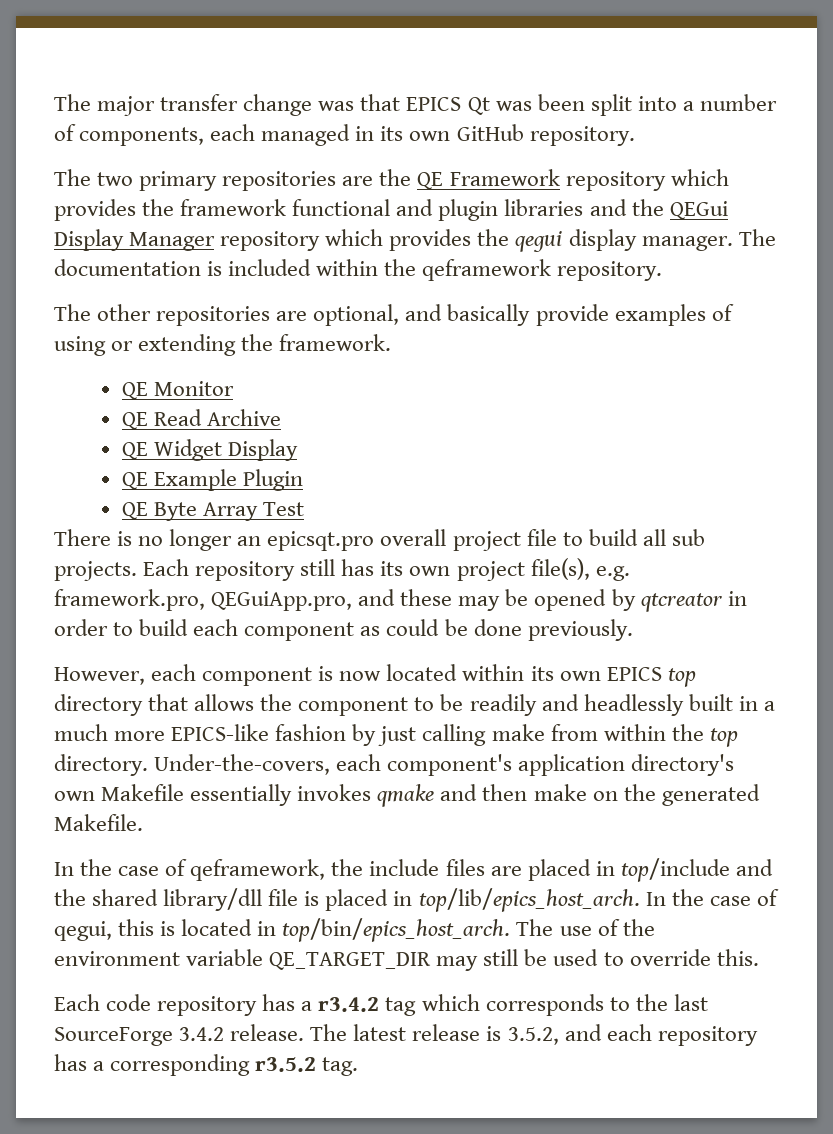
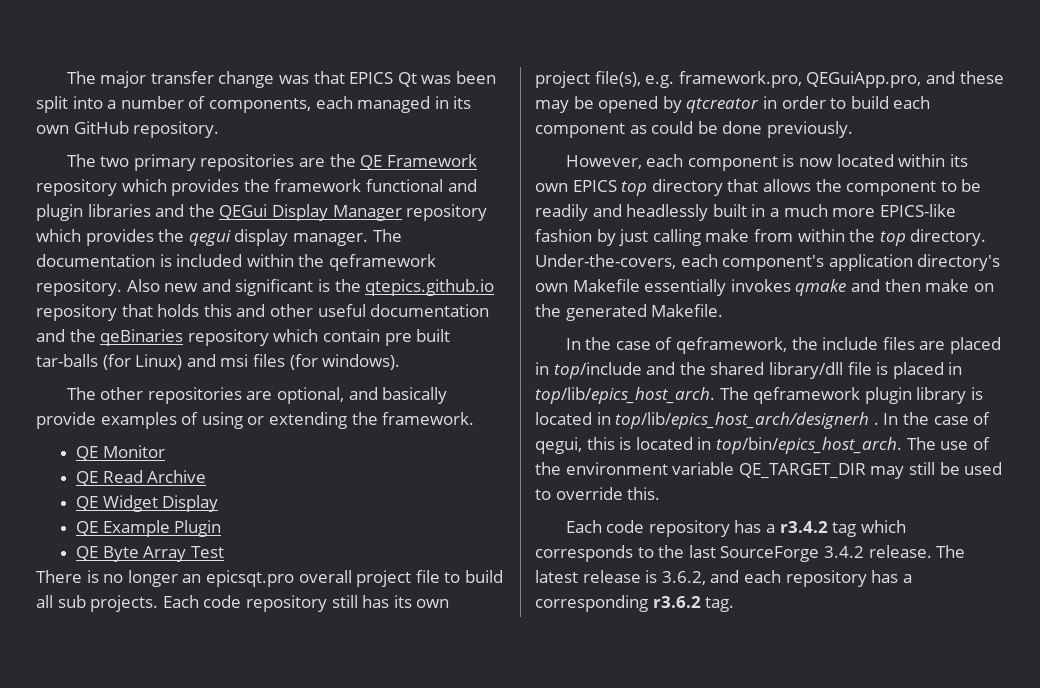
+ Also new and significant is the qtepics.github.io repository that holds this and other useful documentation and the qeBinaries repository which contain pre built tar-balls (for Linux) and msi files (for windows).
- Each repository still has its own project file(s), e.g. framework.pro, QEGuiApp.pro, and these may be opened by qtcreator in order to build each component as could be done previously.
+ Each code repository still has its own project file(s), e.g. framework.pro, QEGuiApp.pro, and these may be opened by qtcreator in order to build each component as could be done previously.
+ The qeframework plugin library is located in top/lib/epics_host_arch/designerh .
- The latest release is 3.5.2, and each repository has a corresponding r3.5.2 tag.
+ The latest release is 3.6.2, and each repository has a corresponding r3.6.2 tag.

